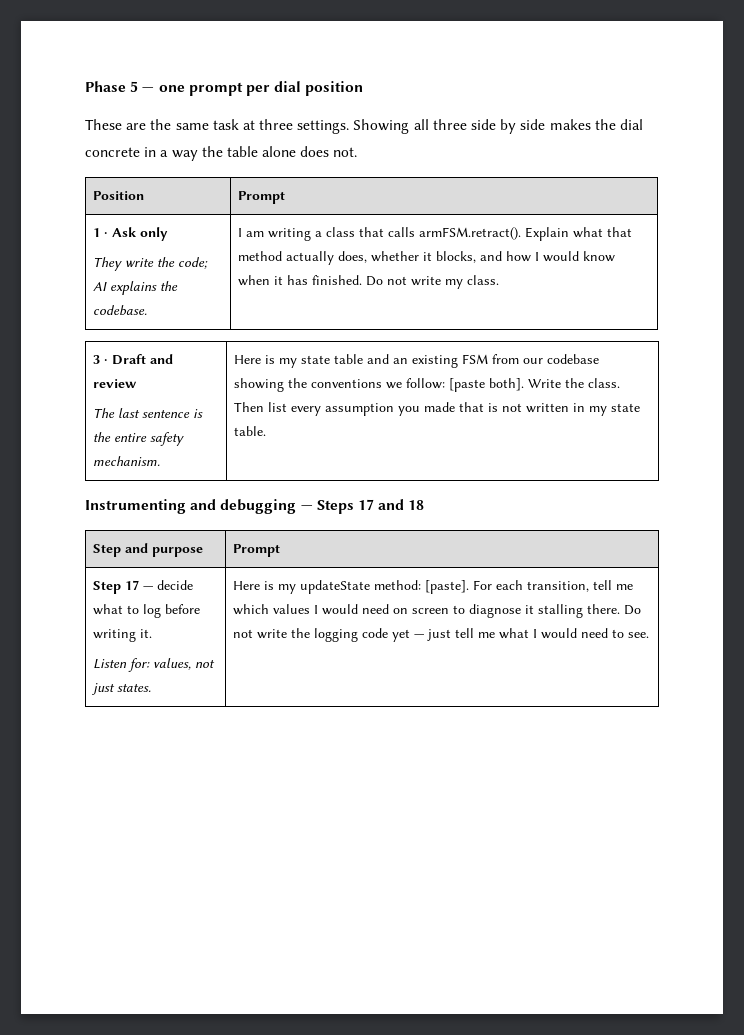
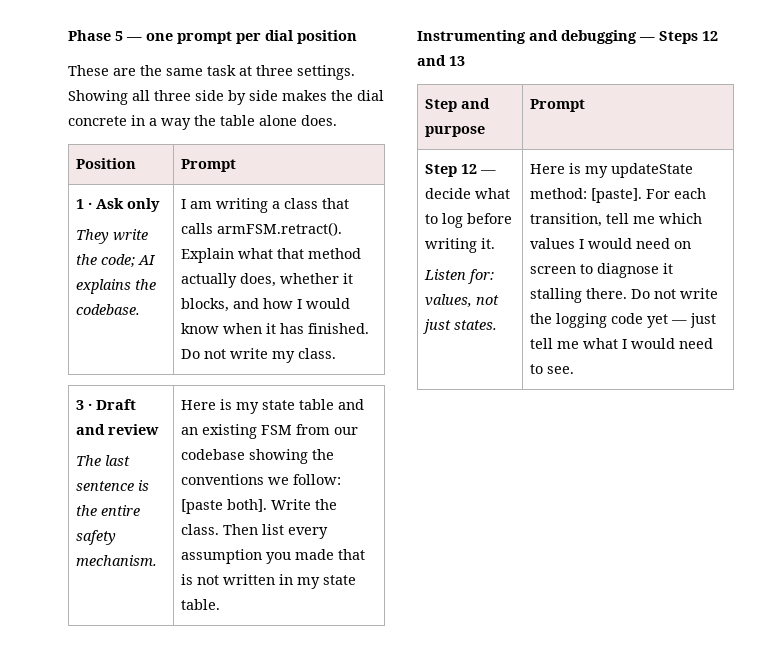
- Showing all three side by side makes the dial concrete in a way the table alone does not.
+ Showing all three side by side makes the dial concrete in a way the table alone does.
- Instrumenting and debugging — Steps 17 and 18
+ Instrumenting and debugging — Steps 12 and 13
- Step 17 — decide what to log before writing it.
+ Step 12 — decide what to log before writing it.

